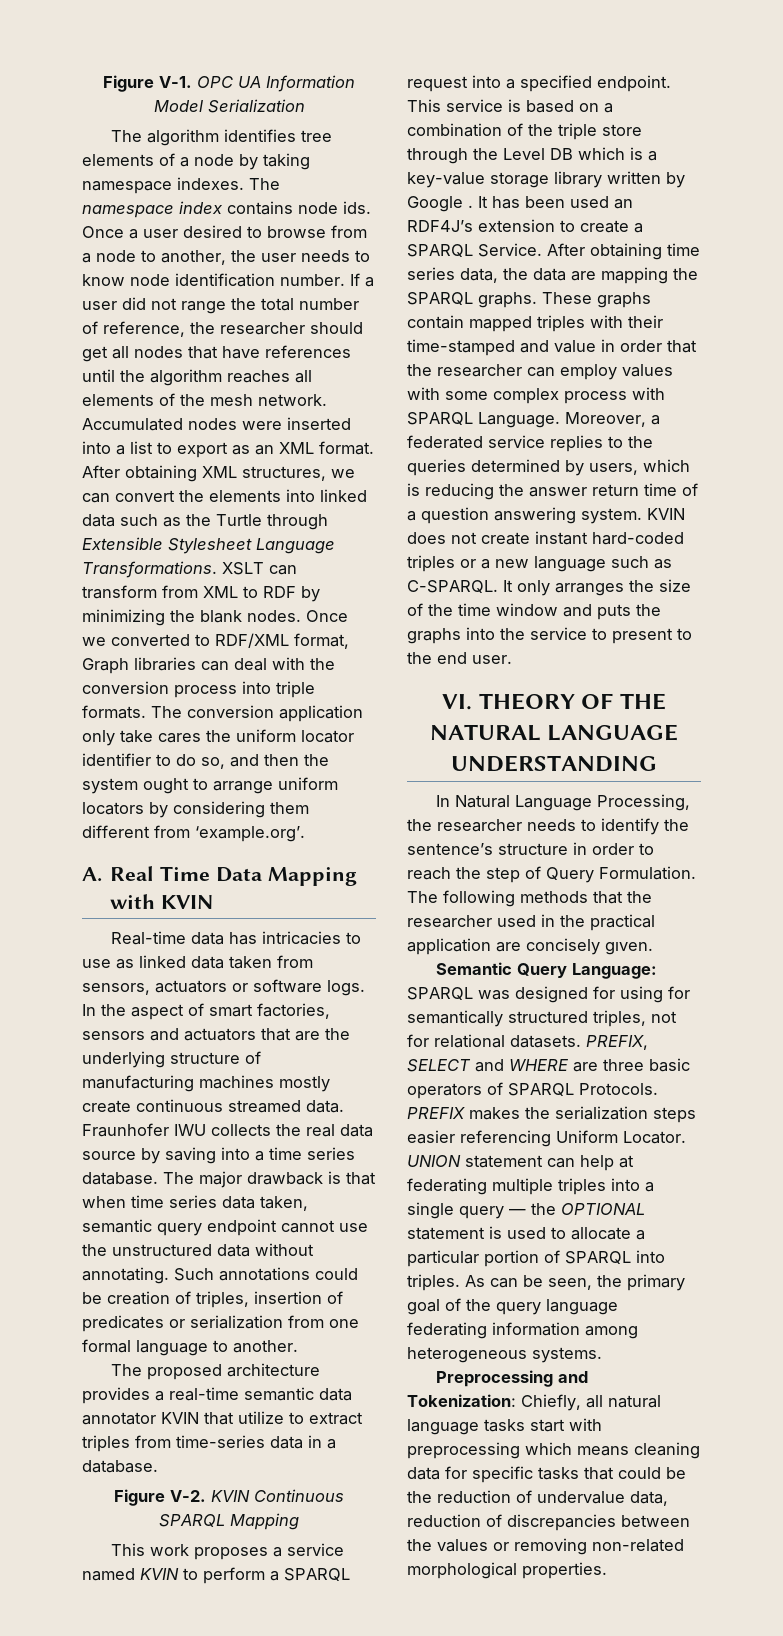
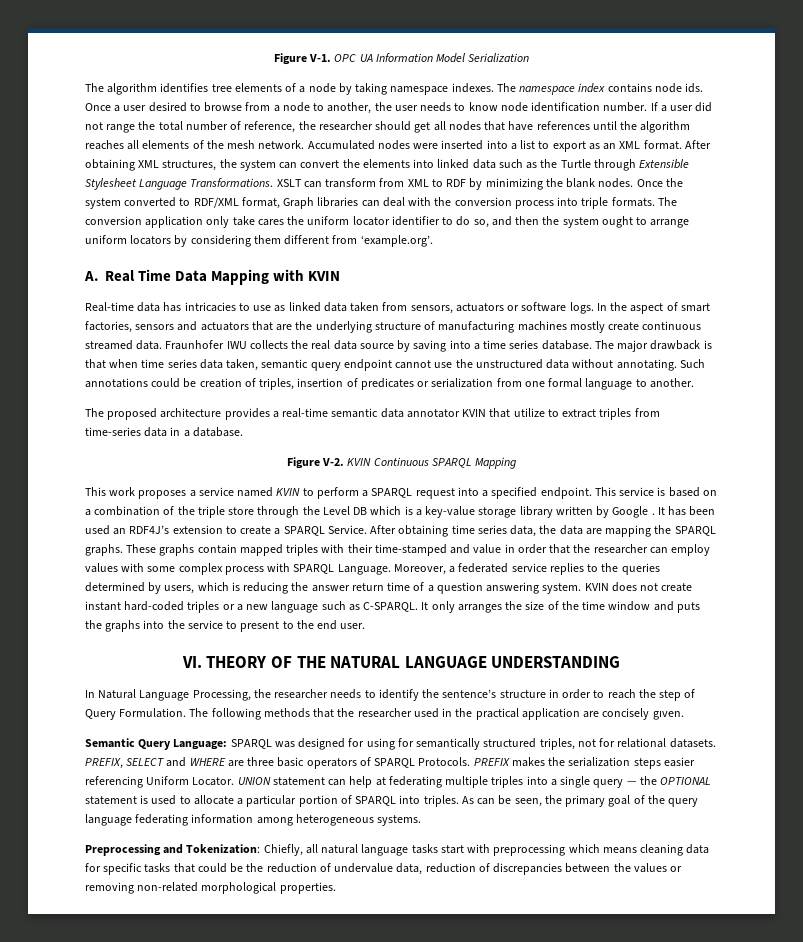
- After obtaining XML structures, we can convert the elements into linked data such as the Turtle through Extensible Stylesheet Language Transformations.
+ After obtaining XML structures, the system can convert the elements into linked data such as the Turtle through Extensible Stylesheet Language Transformations.
- Once we converted to RDF/XML format, Graph libraries can deal with the conversion process into triple formats.
+ Once the system converted to RDF/XML format, Graph libraries can deal with the conversion process into triple formats.

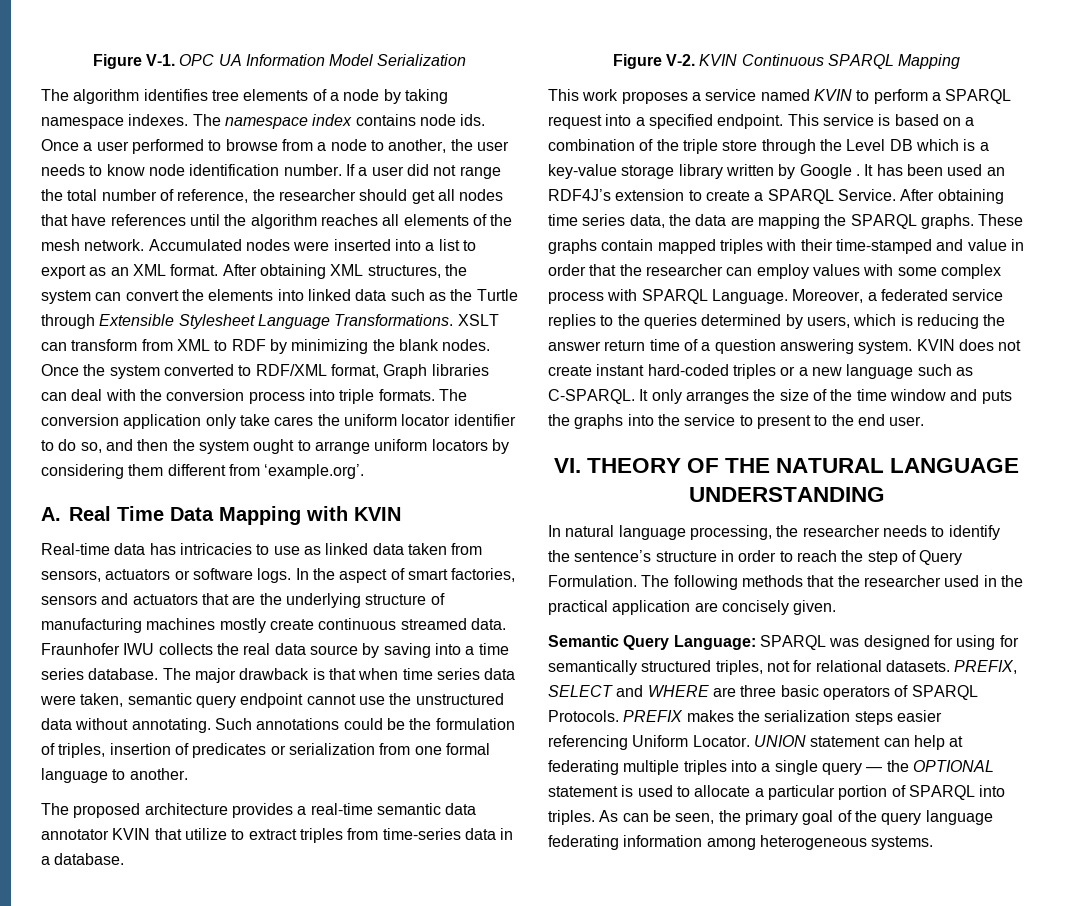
- Once a user desired to browse from a node to another, the user needs to know node identification number.
+ Once a user performed to browse from a node to another, the user needs to know node identification number.
- The major drawback is that when time series data taken, semantic query endpoint cannot use the unstructured data without annotating.
+ The major drawback is that when time series data were taken, semantic query endpoint cannot use the unstructured data without annotating.
- Such annotations could be creation of triples, insertion of predicates or serialization from one formal language to another.
+ Such annotations could be the formulation of triples, insertion of predicates or serialization from one formal language to another.
- In Natural Language Processing, the researcher needs to identify the sentence’s structure in order to reach the step of Query Formulation.
+ In natural language processing, the researcher needs to identify the sentence’s structure in order to reach the step of Query Formulation.
- The following methods that the researcher used in the practical application are concisely gıven.
+ The following methods that the researcher used in the practical application are concisely given.
- Preprocessing and Tokenization: Chiefly, all natural language tasks start with preprocessing which means cleaning data for specific tasks that could be the reduction of undervalue data, reduction of discrepancies between the values or removing non-related morphological properties.

